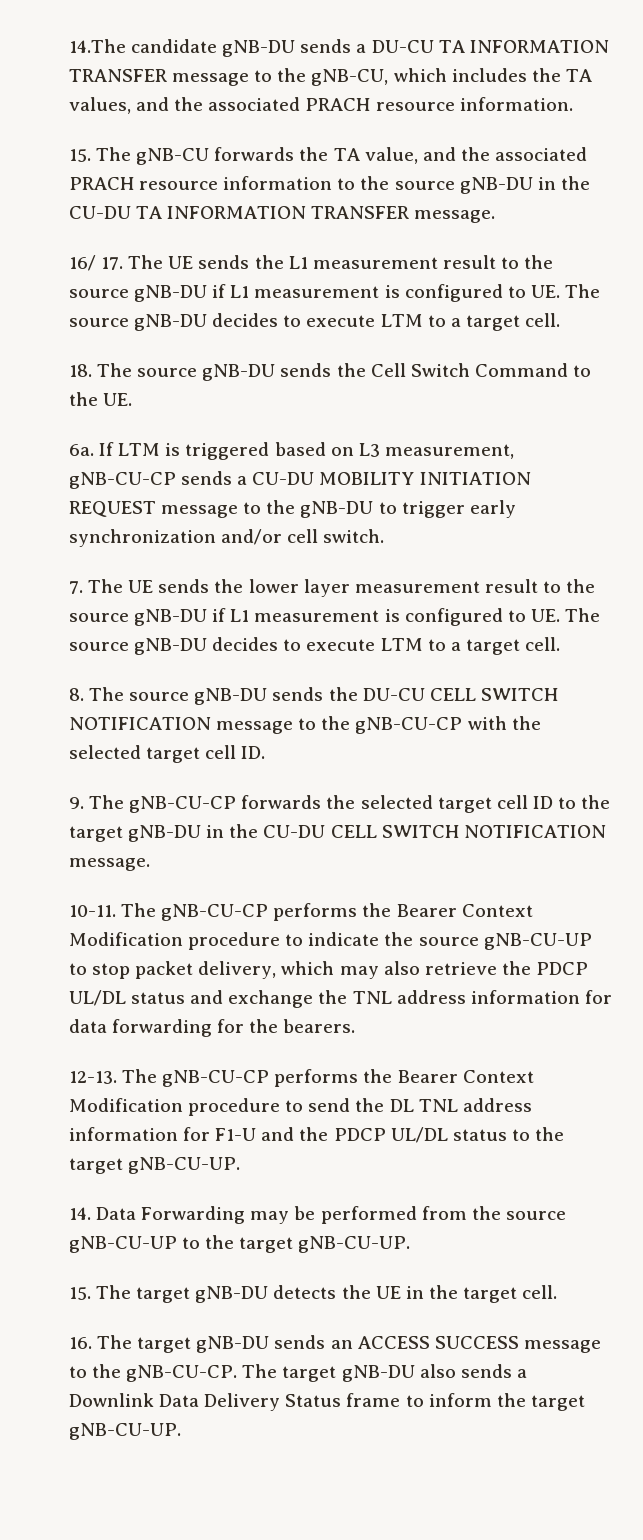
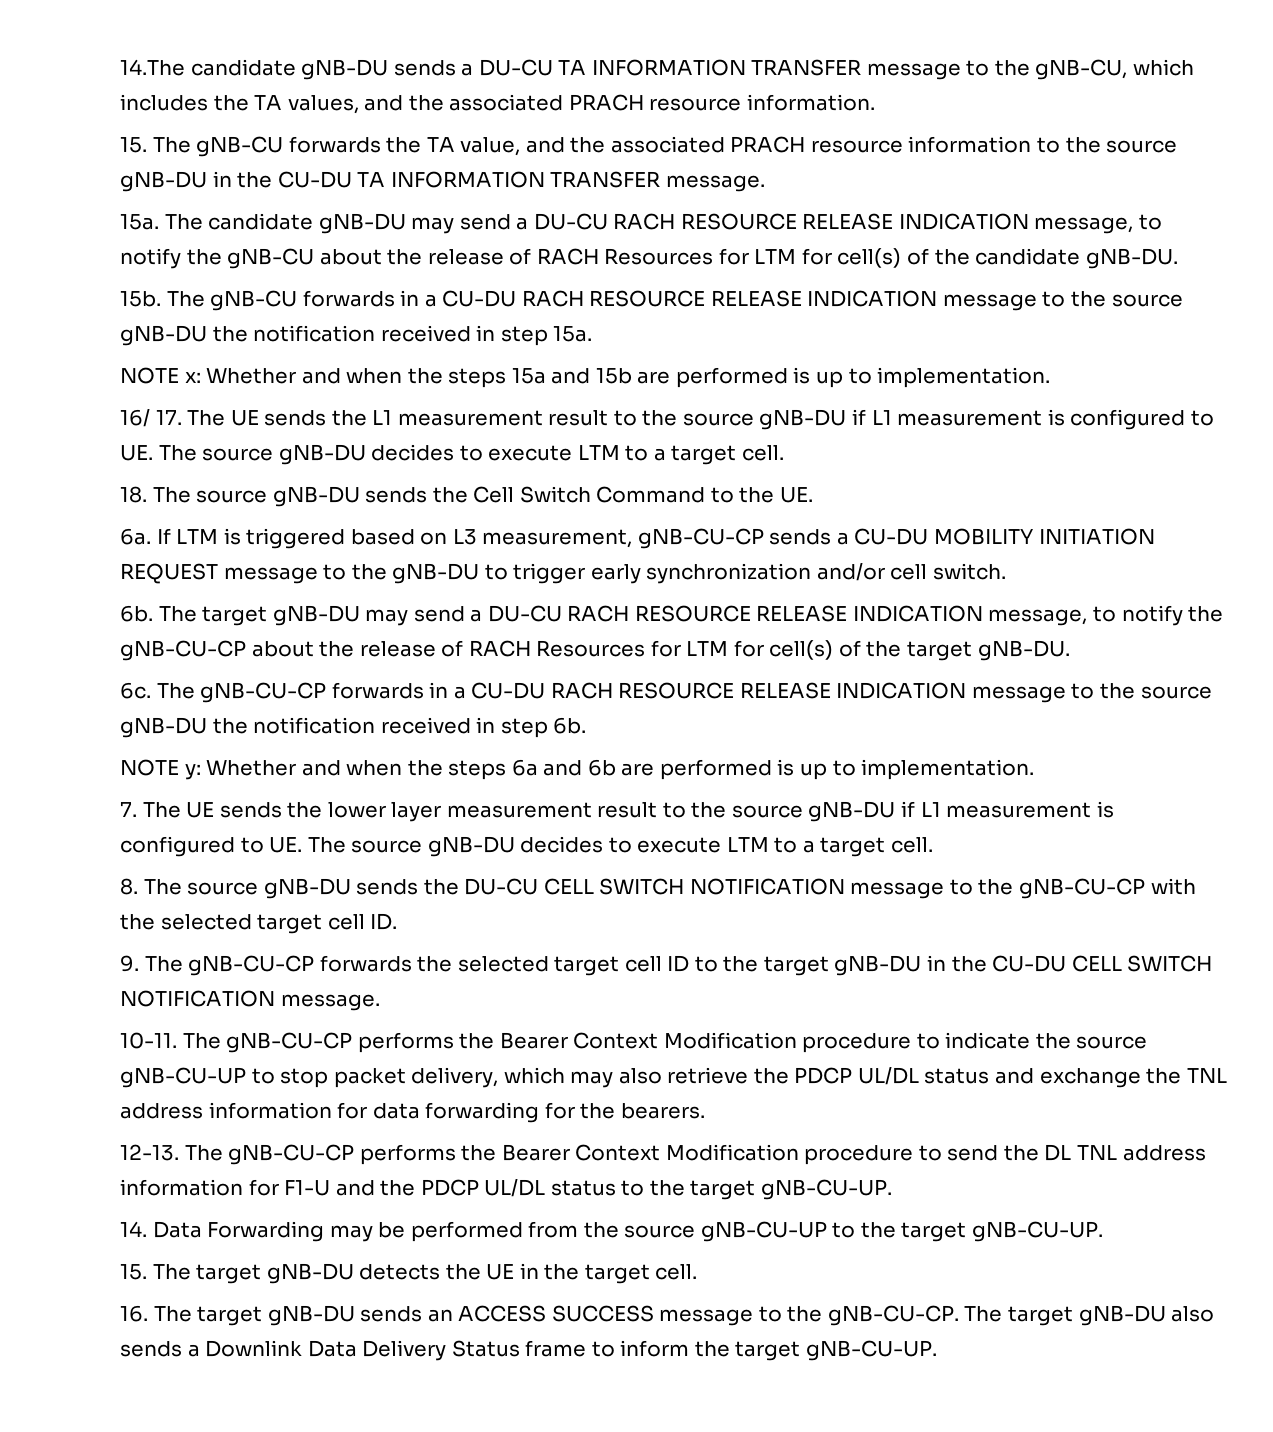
+ 15a. The candidate gNB-DU may send a DU-CU RACH RESOURCE RELEASE INDICATION message, to notify the gNB-CU about the release of RACH Resources for LTM for cell(s) of the candidate gNB-DU.
+ 15b. The gNB-CU forwards in a CU-DU RACH RESOURCE RELEASE INDICATION message to the source gNB-DU the notification received in step 15a.
+ NOTE x: Whether and when the steps 15a and 15b are performed is up to implementation.
+ 6b. The target gNB-DU may send a DU-CU RACH RESOURCE RELEASE INDICATION message, to notify the gNB-CU-CP about the release of RACH Resources for LTM for cell(s) of the target gNB-DU.
+ 6c. The gNB-CU-CP forwards in a CU-DU RACH RESOURCE RELEASE INDICATION message to the source gNB-DU the notification received in step 6b.
+ NOTE y: Whether and when the steps 6a and 6b are performed is up to implementation.

